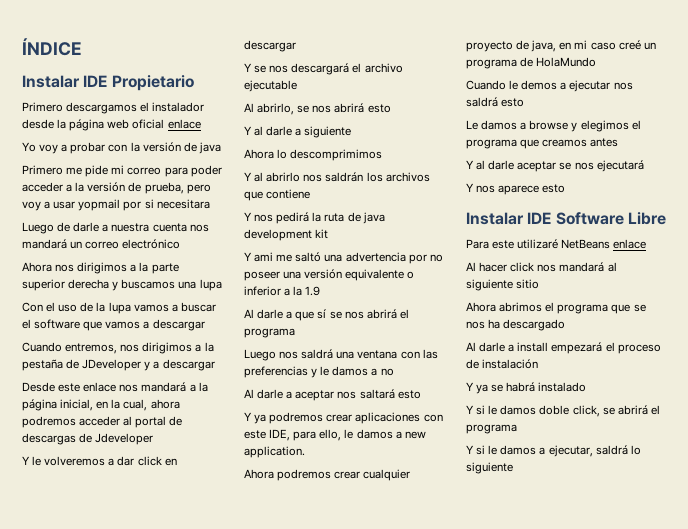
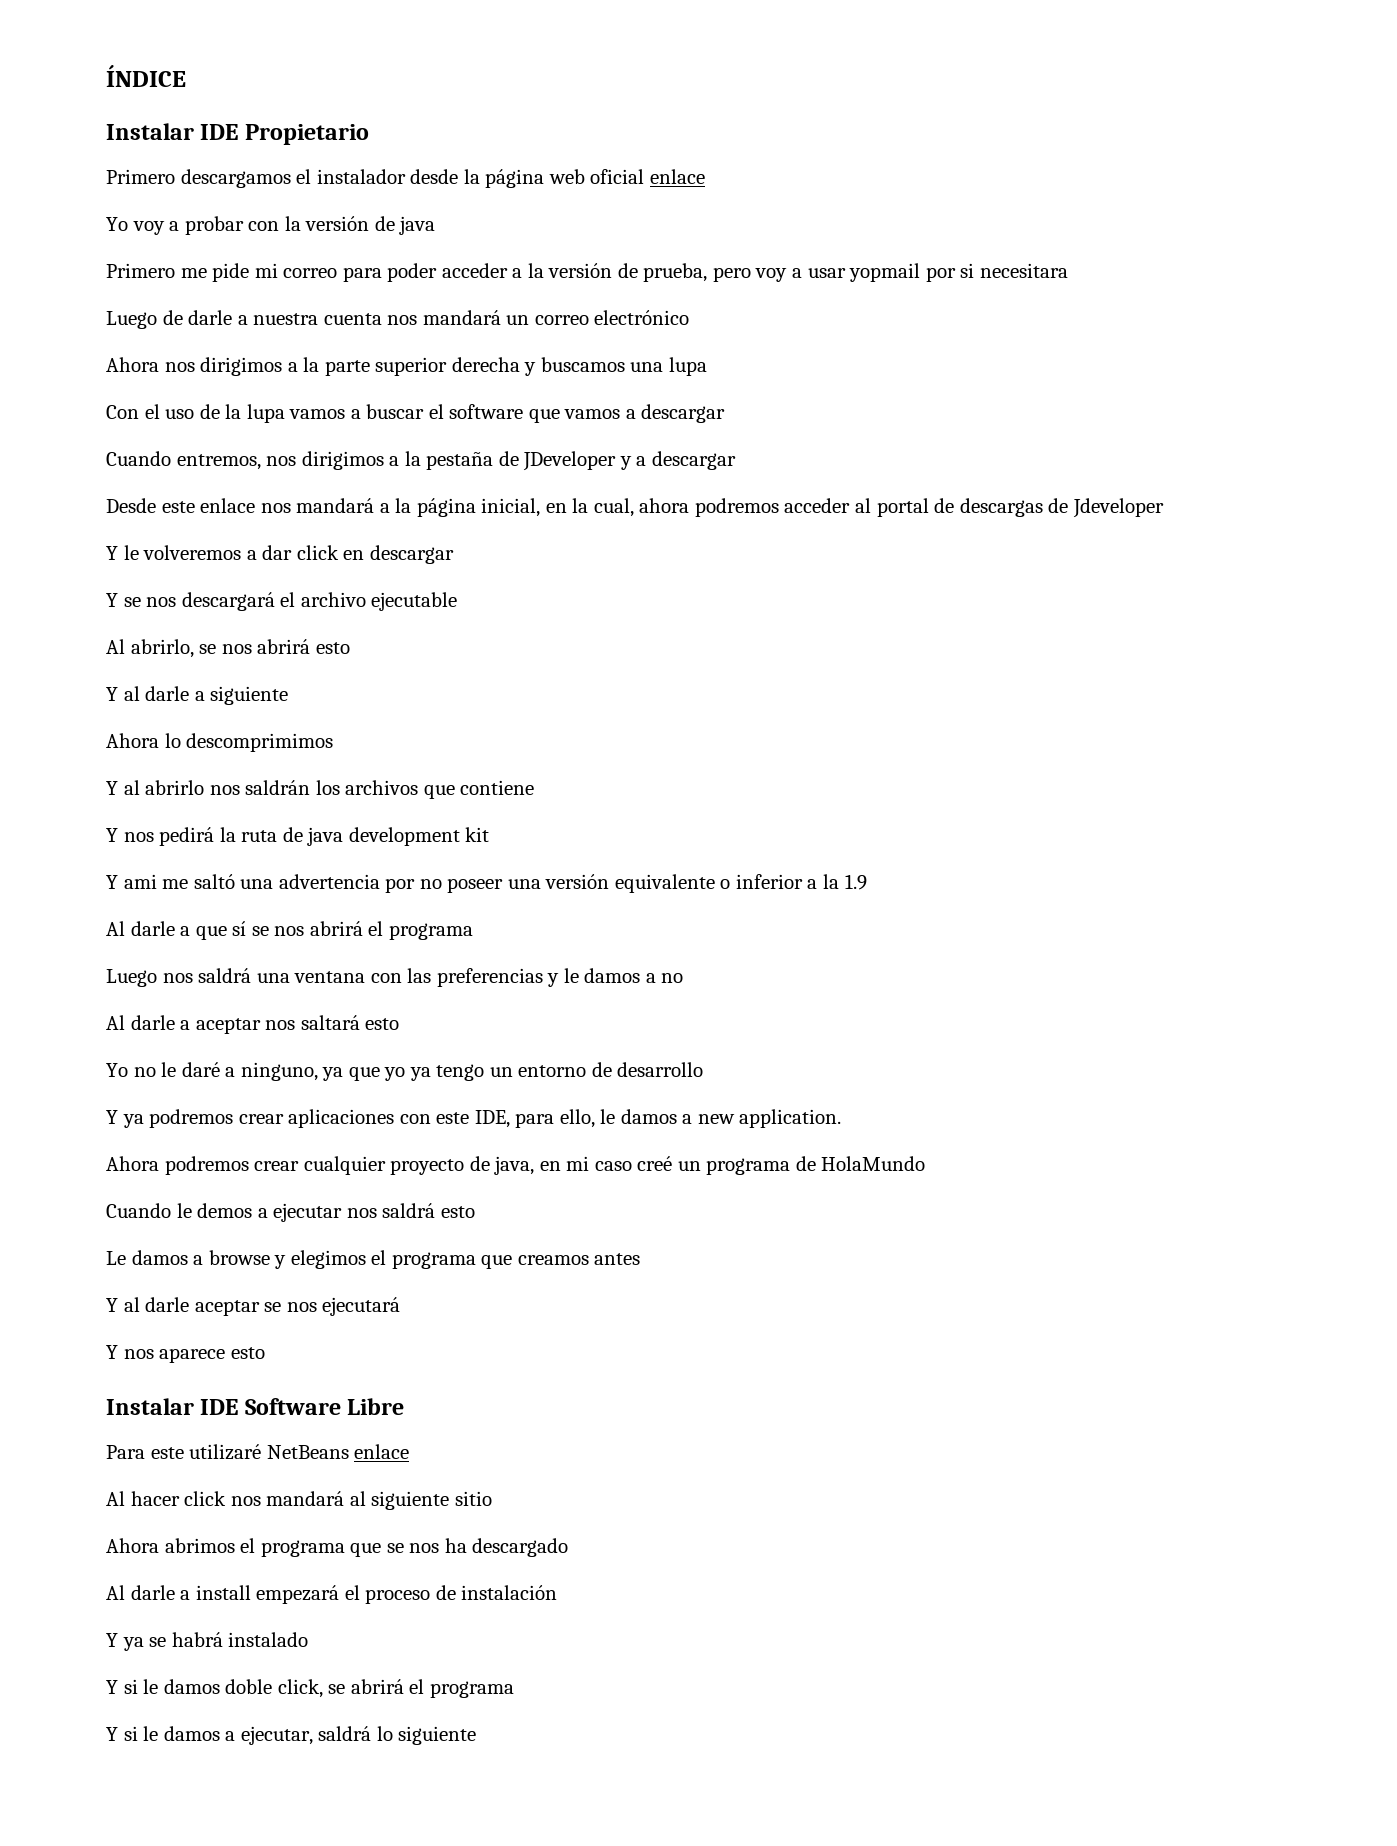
+ Yo no le daré a ninguno, ya que yo ya tengo un entorno de desarrollo

